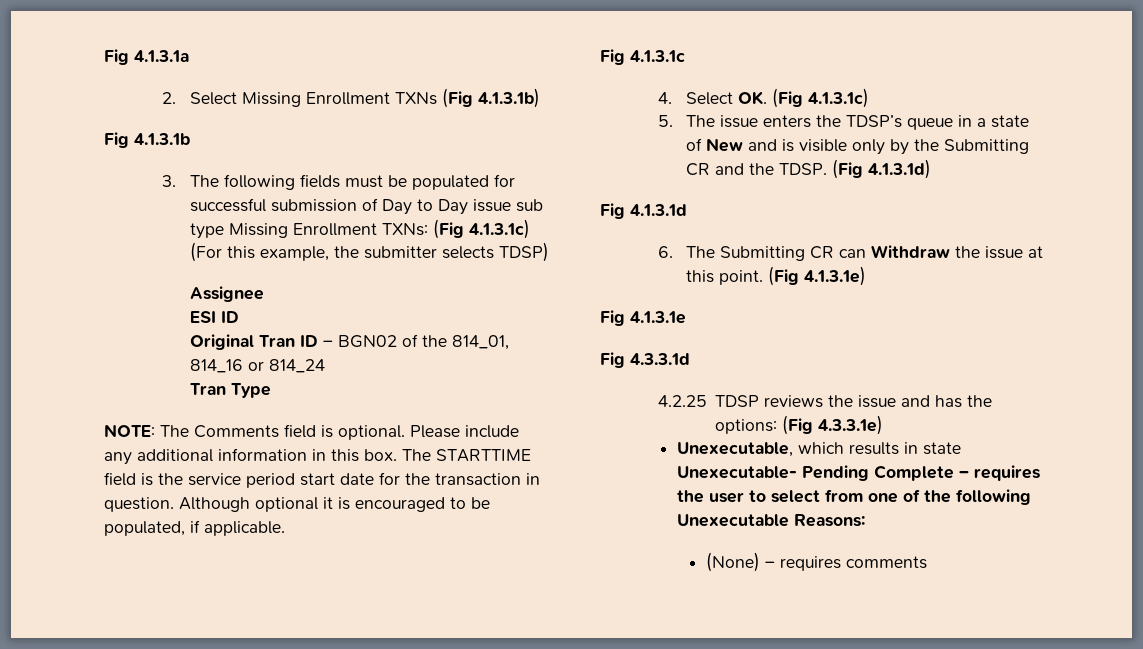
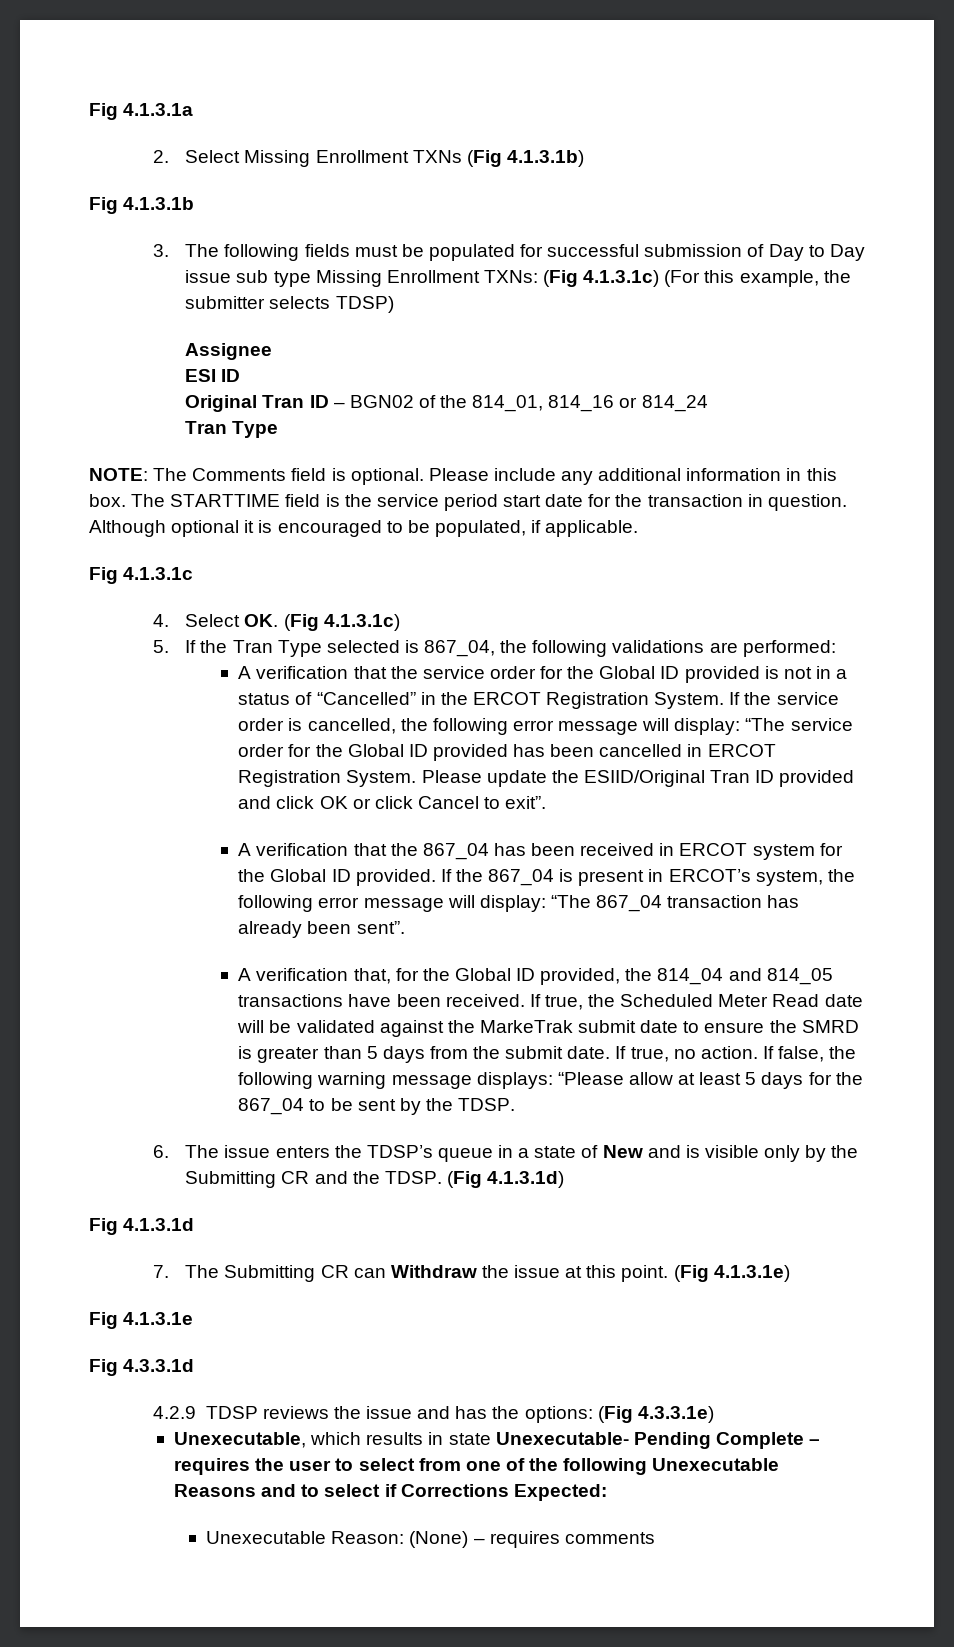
- 5. The issue enters the TDSP’s queue in a state of New and is visible only by the Submitting CR and the TDSP.
+ 5. If the Tran Type selected is 867_04, the following validations are performed:
+ A verification that the service order for the Global ID provided is not in a status of “Cancelled” in the ERCOT Registration System. If the service order is cancelled, the following error message will display: “The service order for the Global ID provided has been cancelled in ERCOT Registration System. Please update the ESIID/Original Tran ID provided and click OK or click Cancel to exit”.
+ A verification that the 867_04 has been received in ERCOT system for the Global ID provided. If the 867_04 is present in ERCOT’s system, the following error message will display: “The 867_04 transaction has already been sent”.
+ A verification that, for the Global ID provided, the 814_04 and 814_05 transactions have been received. If true, the Scheduled Meter Read date will be validated against the MarkeTrak submit date to ensure the SMRD is greater than 5 days from the submit date. If true, no action. If false, the following warning message displays: “Please allow at least 5 days for the 867_04 to be sent by the TDSP.
+ 6. The issue enters the TDSP’s queue in a state of New and is visible only by the Submitting CR and the TDSP.
- 6. The Submitting CR can Withdraw the issue at this point.
+ 7. The Submitting CR can Withdraw the issue at this point.
- 4.2.25 TDSP reviews the issue and has the options: (Fig 4.3.3.1e)
+ 4.2.9 TDSP reviews the issue and has the options: (Fig 4.3.3.1e)
- Unexecutable, which results in state Unexecutable- Pending Complete – requires the user to select from one of the following Unexecutable Reasons:
- (None) – requires comments
+ Unexecutable, which results in state Unexecutable- Pending Complete – requires the user to select from one of the following Unexecutable Reasons and to select if Corrections Expected:
+ Unexecutable Reason: (None) – requires comments

